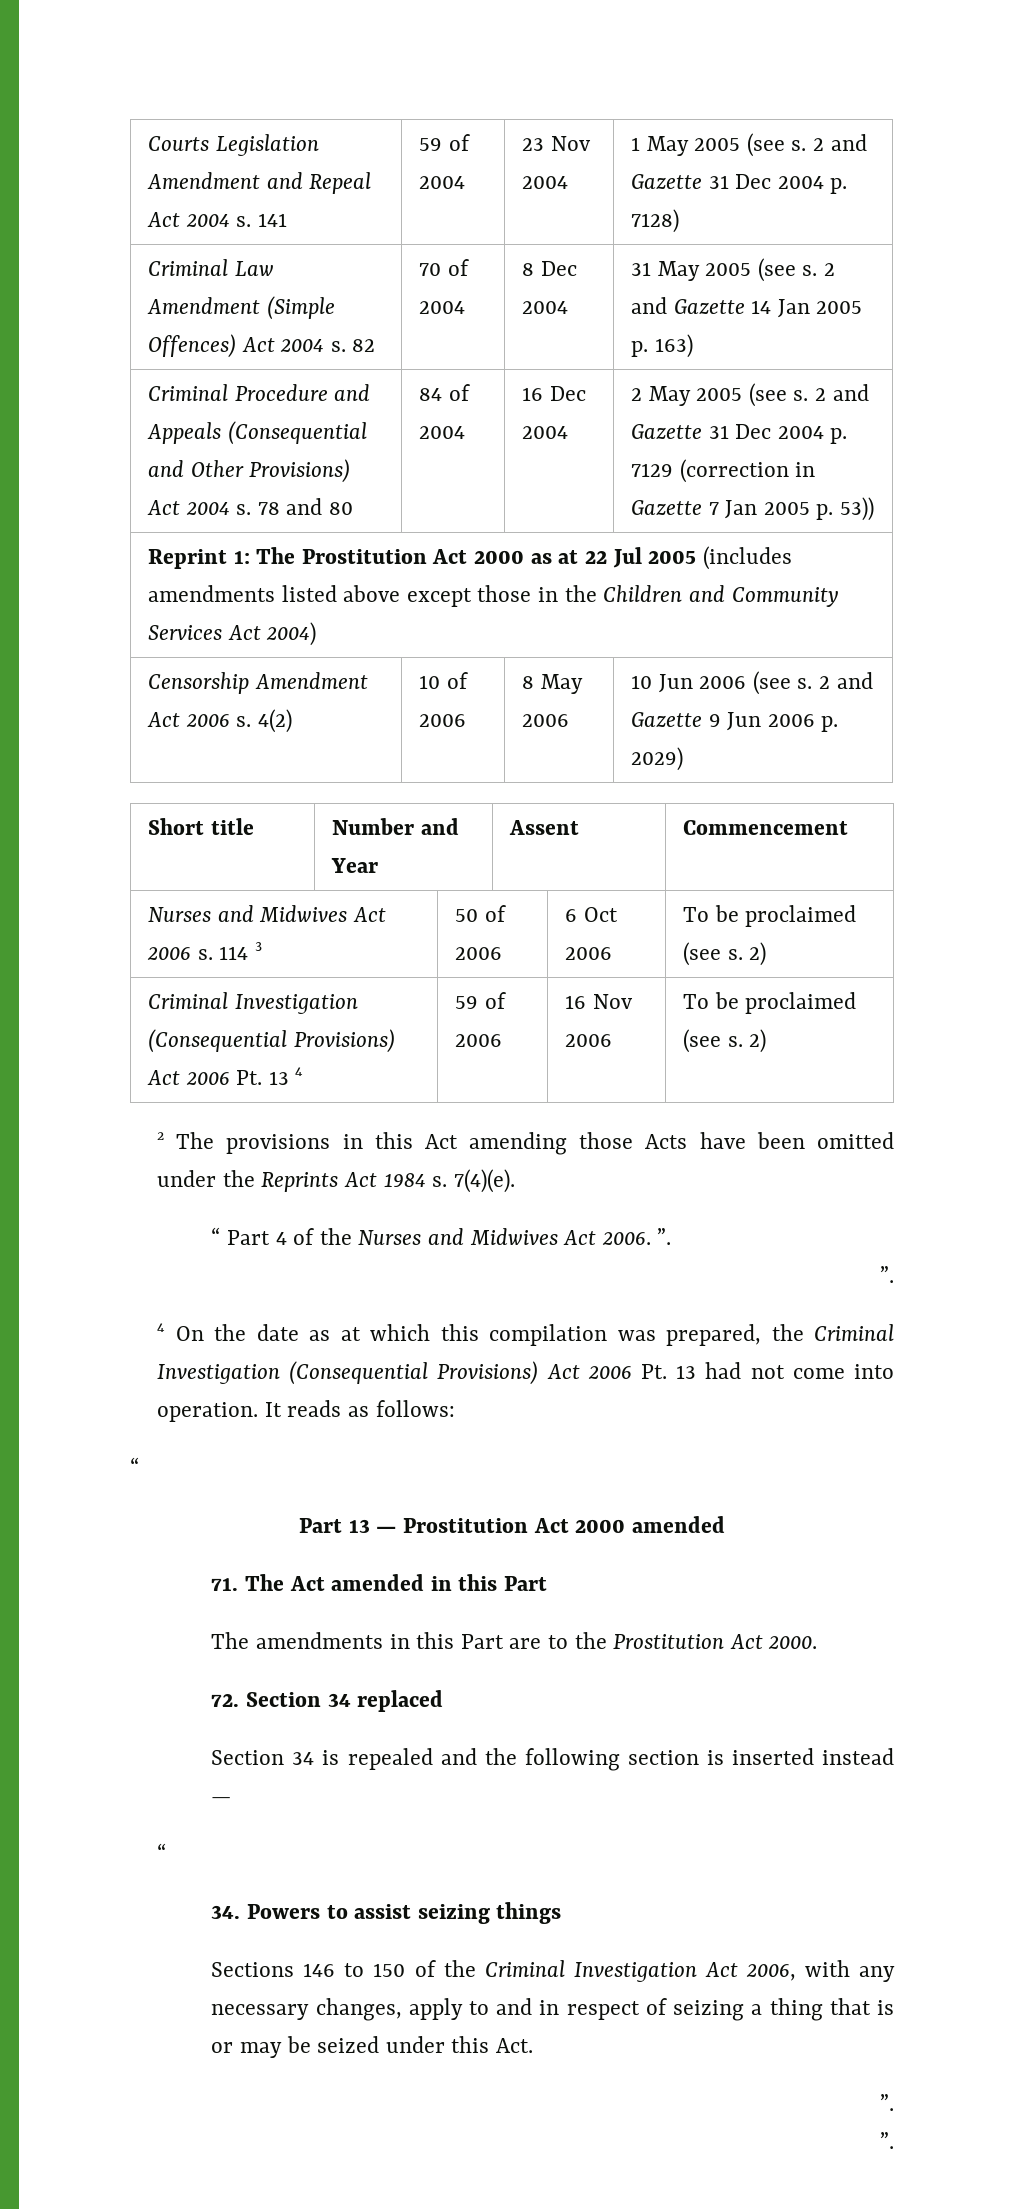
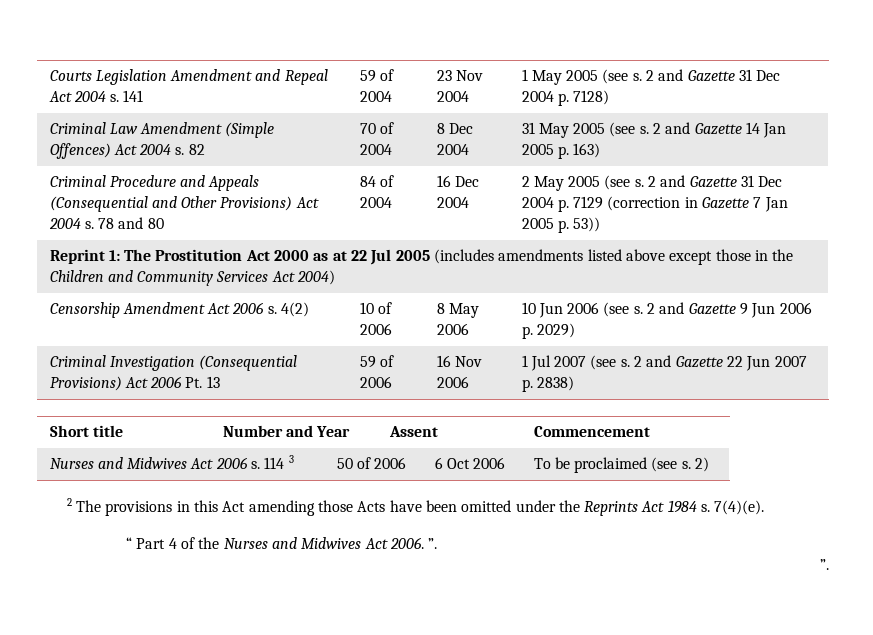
+ Criminal Investigation (Consequential Provisions) Act 2006 Pt. 13 | 59 of 2006 | 16 Nov 2006 | 1 Jul 2007 (see s. 2 and Gazette 22 Jun 2007 p. 2838)
- Criminal Investigation (Consequential Provisions) Act 2006 Pt. 13 4 | 59 of 2006 | 16 Nov 2006 | To be proclaimed (see s. 2)
- 4 On the date as at which this compilation was prepared, the Criminal Investigation (Consequential Provisions) Act 2006 Pt. 13 had not come into operation. It reads as follows:
- “
- Part 13 — Prostitution Act 2000 amended
- 71. The Act amended in this Part
- The amendments in this Part are to the Prostitution Act 2000.
- 72. Section 34 replaced
- Section 34 is repealed and the following section is inserted instead —
- “
- 34. Powers to assist seizing things
- Sections 146 to 150 of the Criminal Investigation Act 2006, with any necessary changes, apply to and in respect of seizing a thing that is or may be seized under this Act.
- ”.
- ”.

